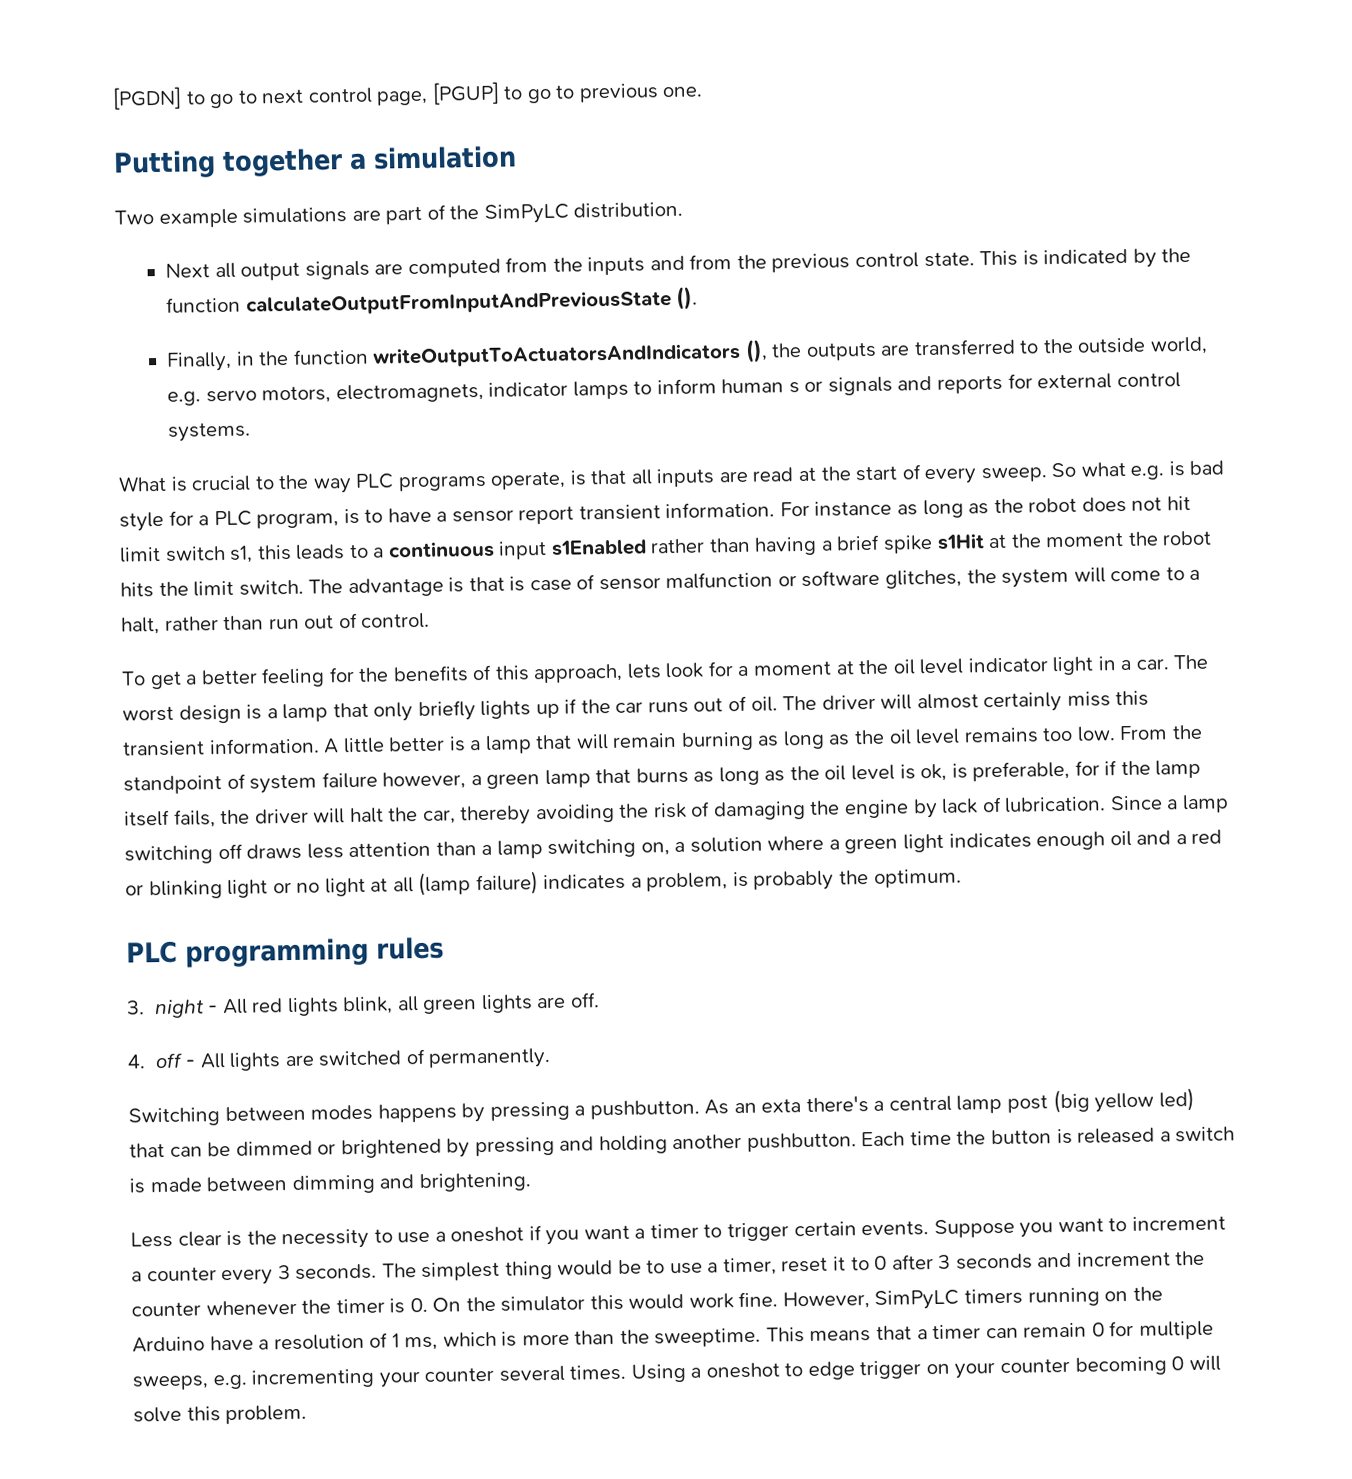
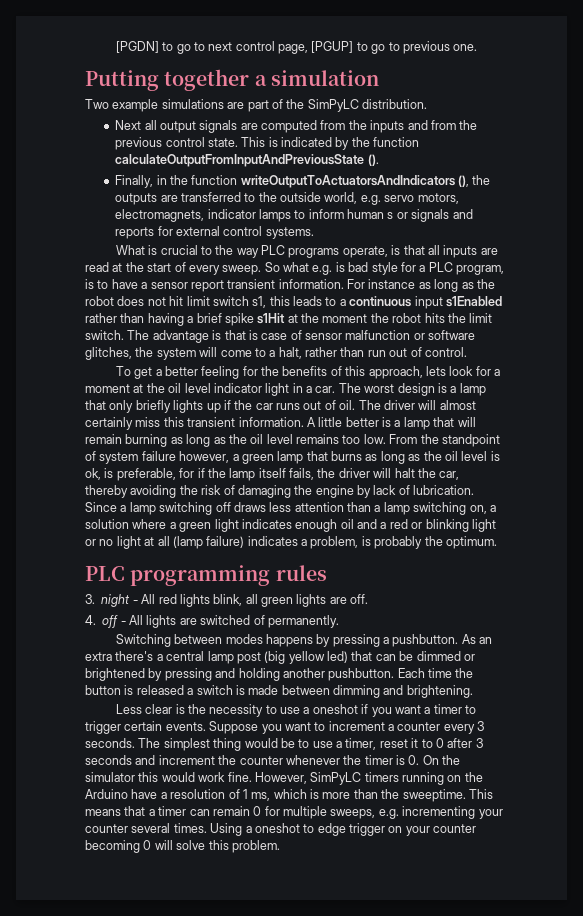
- As an exta there's a central lamp post (big yellow led) that can be dimmed or brightened by pressing and holding another pushbutton.
+ As an extra there's a central lamp post (big yellow led) that can be dimmed or brightened by pressing and holding another pushbutton.

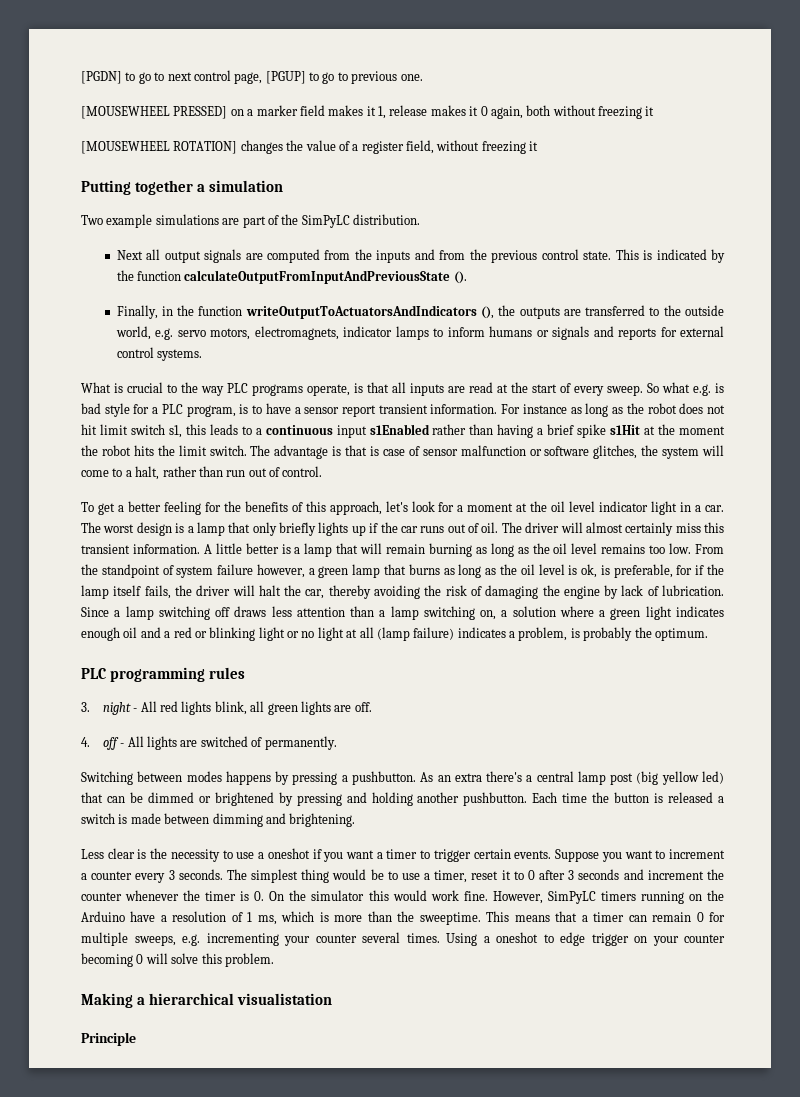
+ [MOUSEWHEEL PRESSED] on a marker field makes it 1, release makes it 0 again, both without freezing it
+ [MOUSEWHEEL ROTATION] changes the value of a register field, without freezing it
- Finally, in the function writeOutputToActuatorsAndIndicators (), the outputs are transferred to the outside world, e.g. servo motors, electromagnets, indicator lamps to inform human s or signals and reports for external control systems.
+ Finally, in the function writeOutputToActuatorsAndIndicators (), the outputs are transferred to the outside world, e.g. servo motors, electromagnets, indicator lamps to inform humans or signals and reports for external control systems.
- To get a better feeling for the benefits of this approach, lets look for a moment at the oil level indicator light in a car.
+ To get a better feeling for the benefits of this approach, let's look for a moment at the oil level indicator light in a car.
+ Making a hierarchical visualistation
+ Principle

